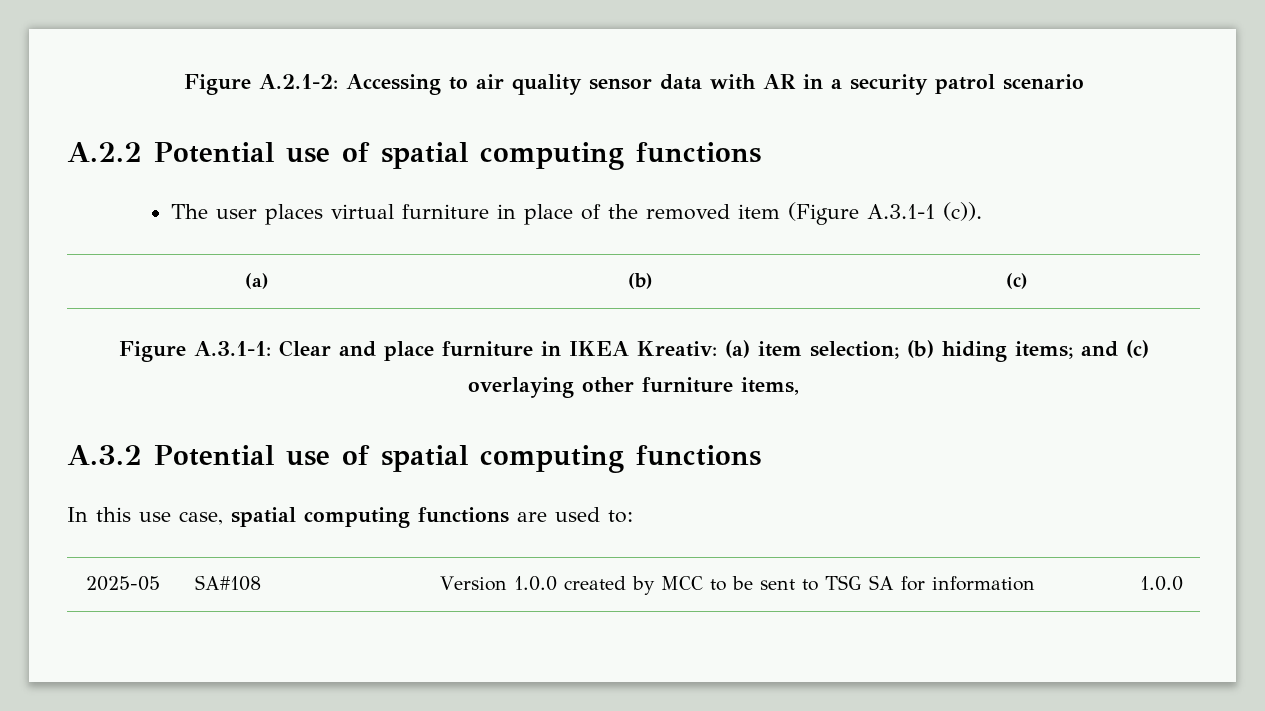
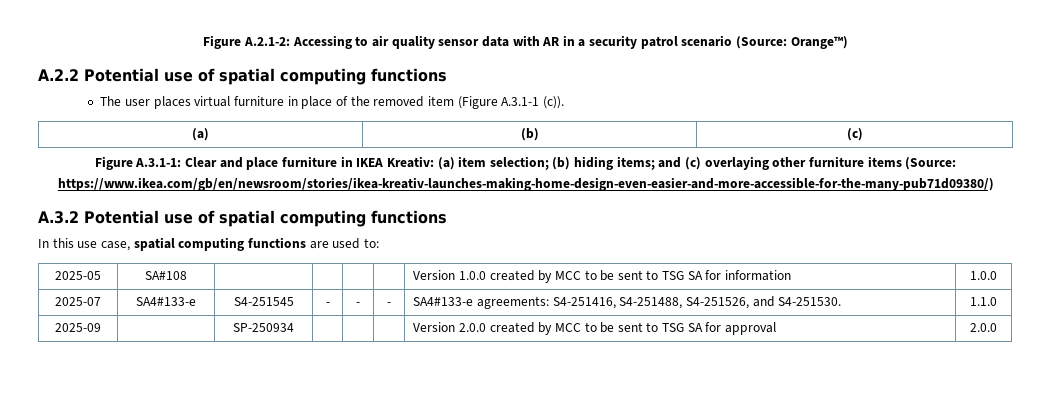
- Figure A.2.1-2: Accessing to air quality sensor data with AR in a security patrol scenario
+ Figure A.2.1-2: Accessing to air quality sensor data with AR in a security patrol scenario (Source: Orange™)
- Figure A.3.1-1: Clear and place furniture in IKEA Kreativ: (a) item selection; (b) hiding items; and (c) overlaying other furniture items,
+ Figure A.3.1-1: Clear and place furniture in IKEA Kreativ: (a) item selection; (b) hiding items; and (c) overlaying other furniture items (Source: https://www.ikea.com/gb/en/newsroom/stories/ikea-kreativ-launches-making-home-design-even-easier-and-more-accessible-for-the-many-pub71d09380/)
+ 2025-07 | SA4#133-e | S4-251545 | - | - | - | SA4#133-e agreements: S4-251416, S4-251488, S4-251526, and S4-251530. | 1.1.0
+ 2025-09 | | SP-250934 | | | | Version 2.0.0 created by MCC to be sent to TSG SA for approval | 2.0.0

